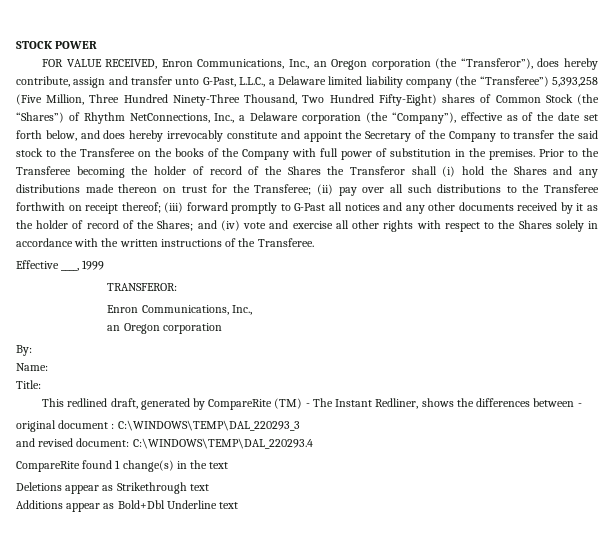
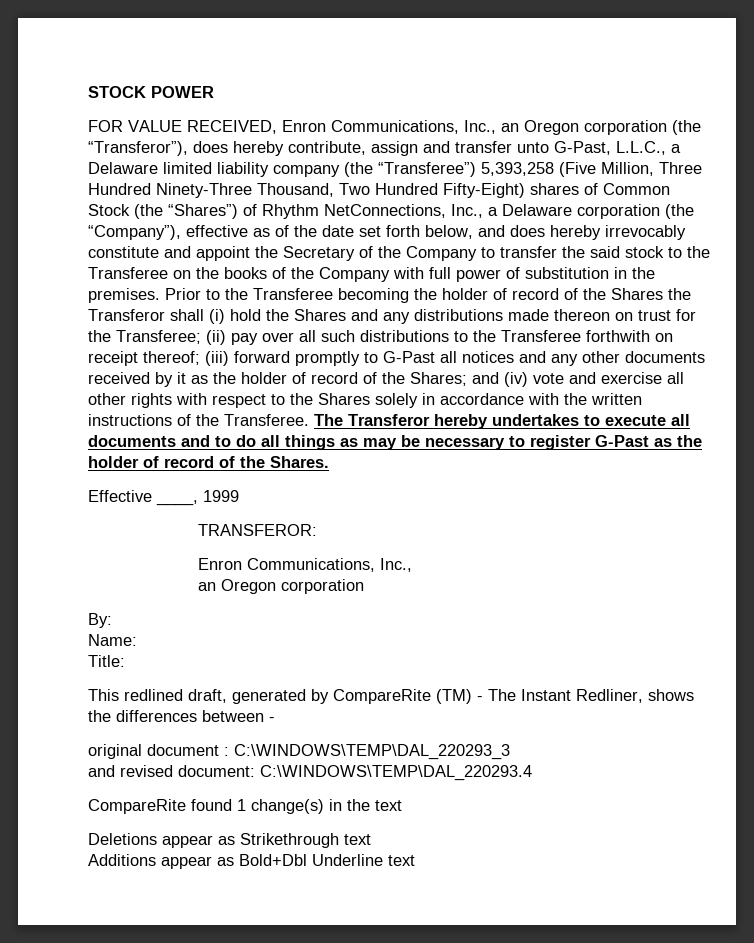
+ The Transferor hereby undertakes to execute all documents and to do all things as may be necessary to register G-Past as the holder of record of the Shares.

